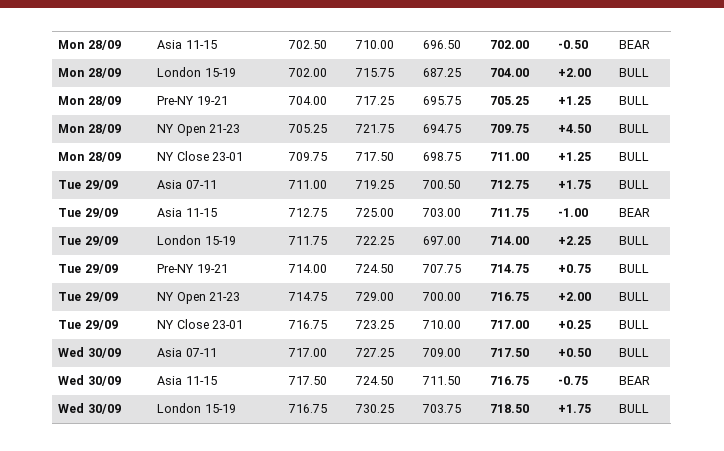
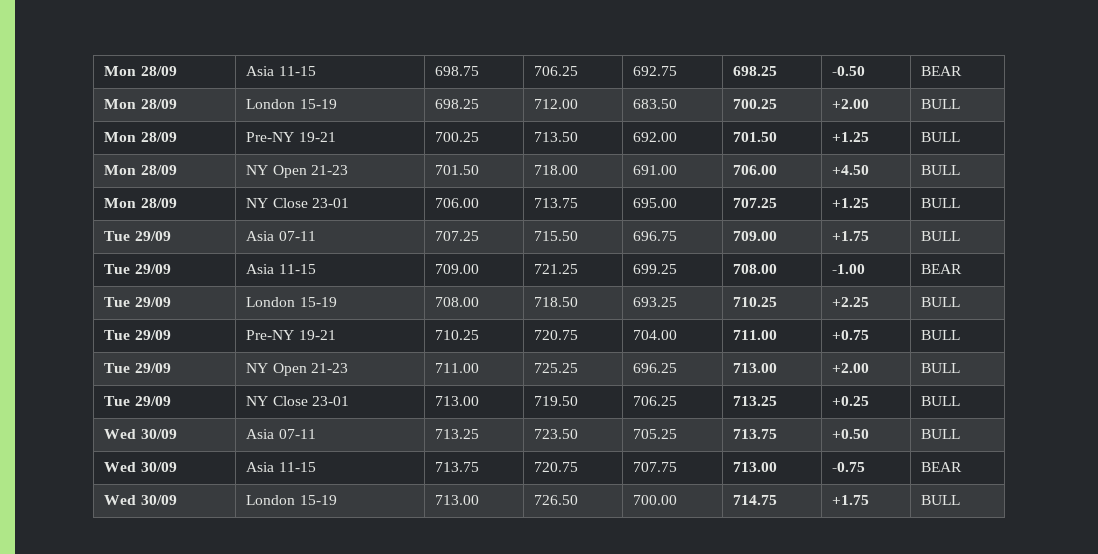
- Mon 28/09 | Asia 11-15 | 702.50 | 710.00 | 696.50 | 702.00 | -0.50 | BEAR
+ Mon 28/09 | Asia 11-15 | 698.75 | 706.25 | 692.75 | 698.25 | -0.50 | BEAR
- Mon 28/09 | London 15-19 | 702.00 | 715.75 | 687.25 | 704.00 | +2.00 | BULL
+ Mon 28/09 | London 15-19 | 698.25 | 712.00 | 683.50 | 700.25 | +2.00 | BULL
- Mon 28/09 | Pre-NY 19-21 | 704.00 | 717.25 | 695.75 | 705.25 | +1.25 | BULL
+ Mon 28/09 | Pre-NY 19-21 | 700.25 | 713.50 | 692.00 | 701.50 | +1.25 | BULL
- Mon 28/09 | NY Open 21-23 | 705.25 | 721.75 | 694.75 | 709.75 | +4.50 | BULL
+ Mon 28/09 | NY Open 21-23 | 701.50 | 718.00 | 691.00 | 706.00 | +4.50 | BULL
- Mon 28/09 | NY Close 23-01 | 709.75 | 717.50 | 698.75 | 711.00 | +1.25 | BULL
+ Mon 28/09 | NY Close 23-01 | 706.00 | 713.75 | 695.00 | 707.25 | +1.25 | BULL
- Tue 29/09 | Asia 07-11 | 711.00 | 719.25 | 700.50 | 712.75 | +1.75 | BULL
+ Tue 29/09 | Asia 07-11 | 707.25 | 715.50 | 696.75 | 709.00 | +1.75 | BULL
- Tue 29/09 | Asia 11-15 | 712.75 | 725.00 | 703.00 | 711.75 | -1.00 | BEAR
+ Tue 29/09 | Asia 11-15 | 709.00 | 721.25 | 699.25 | 708.00 | -1.00 | BEAR
- Tue 29/09 | London 15-19 | 711.75 | 722.25 | 697.00 | 714.00 | +2.25 | BULL
+ Tue 29/09 | London 15-19 | 708.00 | 718.50 | 693.25 | 710.25 | +2.25 | BULL
- Tue 29/09 | Pre-NY 19-21 | 714.00 | 724.50 | 707.75 | 714.75 | +0.75 | BULL
+ Tue 29/09 | Pre-NY 19-21 | 710.25 | 720.75 | 704.00 | 711.00 | +0.75 | BULL
- Tue 29/09 | NY Open 21-23 | 714.75 | 729.00 | 700.00 | 716.75 | +2.00 | BULL
+ Tue 29/09 | NY Open 21-23 | 711.00 | 725.25 | 696.25 | 713.00 | +2.00 | BULL
- Tue 29/09 | NY Close 23-01 | 716.75 | 723.25 | 710.00 | 717.00 | +0.25 | BULL
+ Tue 29/09 | NY Close 23-01 | 713.00 | 719.50 | 706.25 | 713.25 | +0.25 | BULL
- Wed 30/09 | Asia 07-11 | 717.00 | 727.25 | 709.00 | 717.50 | +0.50 | BULL
+ Wed 30/09 | Asia 07-11 | 713.25 | 723.50 | 705.25 | 713.75 | +0.50 | BULL
- Wed 30/09 | Asia 11-15 | 717.50 | 724.50 | 711.50 | 716.75 | -0.75 | BEAR
+ Wed 30/09 | Asia 11-15 | 713.75 | 720.75 | 707.75 | 713.00 | -0.75 | BEAR
- Wed 30/09 | London 15-19 | 716.75 | 730.25 | 703.75 | 718.50 | +1.75 | BULL
+ Wed 30/09 | London 15-19 | 713.00 | 726.50 | 700.00 | 714.75 | +1.75 | BULL

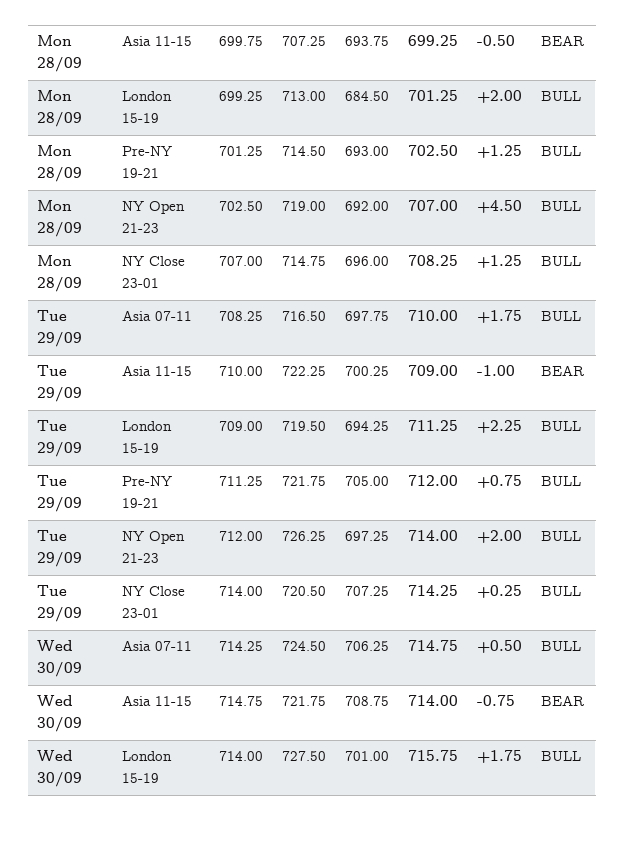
- Mon 28/09 | Asia 11-15 | 698.75 | 706.25 | 692.75 | 698.25 | -0.50 | BEAR
+ Mon 28/09 | Asia 11-15 | 699.75 | 707.25 | 693.75 | 699.25 | -0.50 | BEAR
- Mon 28/09 | London 15-19 | 698.25 | 712.00 | 683.50 | 700.25 | +2.00 | BULL
+ Mon 28/09 | London 15-19 | 699.25 | 713.00 | 684.50 | 701.25 | +2.00 | BULL
- Mon 28/09 | Pre-NY 19-21 | 700.25 | 713.50 | 692.00 | 701.50 | +1.25 | BULL
+ Mon 28/09 | Pre-NY 19-21 | 701.25 | 714.50 | 693.00 | 702.50 | +1.25 | BULL
- Mon 28/09 | NY Open 21-23 | 701.50 | 718.00 | 691.00 | 706.00 | +4.50 | BULL
+ Mon 28/09 | NY Open 21-23 | 702.50 | 719.00 | 692.00 | 707.00 | +4.50 | BULL
- Mon 28/09 | NY Close 23-01 | 706.00 | 713.75 | 695.00 | 707.25 | +1.25 | BULL
+ Mon 28/09 | NY Close 23-01 | 707.00 | 714.75 | 696.00 | 708.25 | +1.25 | BULL
- Tue 29/09 | Asia 07-11 | 707.25 | 715.50 | 696.75 | 709.00 | +1.75 | BULL
+ Tue 29/09 | Asia 07-11 | 708.25 | 716.50 | 697.75 | 710.00 | +1.75 | BULL
- Tue 29/09 | Asia 11-15 | 709.00 | 721.25 | 699.25 | 708.00 | -1.00 | BEAR
+ Tue 29/09 | Asia 11-15 | 710.00 | 722.25 | 700.25 | 709.00 | -1.00 | BEAR
- Tue 29/09 | London 15-19 | 708.00 | 718.50 | 693.25 | 710.25 | +2.25 | BULL
+ Tue 29/09 | London 15-19 | 709.00 | 719.50 | 694.25 | 711.25 | +2.25 | BULL
- Tue 29/09 | Pre-NY 19-21 | 710.25 | 720.75 | 704.00 | 711.00 | +0.75 | BULL
+ Tue 29/09 | Pre-NY 19-21 | 711.25 | 721.75 | 705.00 | 712.00 | +0.75 | BULL
- Tue 29/09 | NY Open 21-23 | 711.00 | 725.25 | 696.25 | 713.00 | +2.00 | BULL
+ Tue 29/09 | NY Open 21-23 | 712.00 | 726.25 | 697.25 | 714.00 | +2.00 | BULL
- Tue 29/09 | NY Close 23-01 | 713.00 | 719.50 | 706.25 | 713.25 | +0.25 | BULL
+ Tue 29/09 | NY Close 23-01 | 714.00 | 720.50 | 707.25 | 714.25 | +0.25 | BULL
- Wed 30/09 | Asia 07-11 | 713.25 | 723.50 | 705.25 | 713.75 | +0.50 | BULL
+ Wed 30/09 | Asia 07-11 | 714.25 | 724.50 | 706.25 | 714.75 | +0.50 | BULL
- Wed 30/09 | Asia 11-15 | 713.75 | 720.75 | 707.75 | 713.00 | -0.75 | BEAR
+ Wed 30/09 | Asia 11-15 | 714.75 | 721.75 | 708.75 | 714.00 | -0.75 | BEAR
- Wed 30/09 | London 15-19 | 713.00 | 726.50 | 700.00 | 714.75 | +1.75 | BULL
+ Wed 30/09 | London 15-19 | 714.00 | 727.50 | 701.00 | 715.75 | +1.75 | BULL

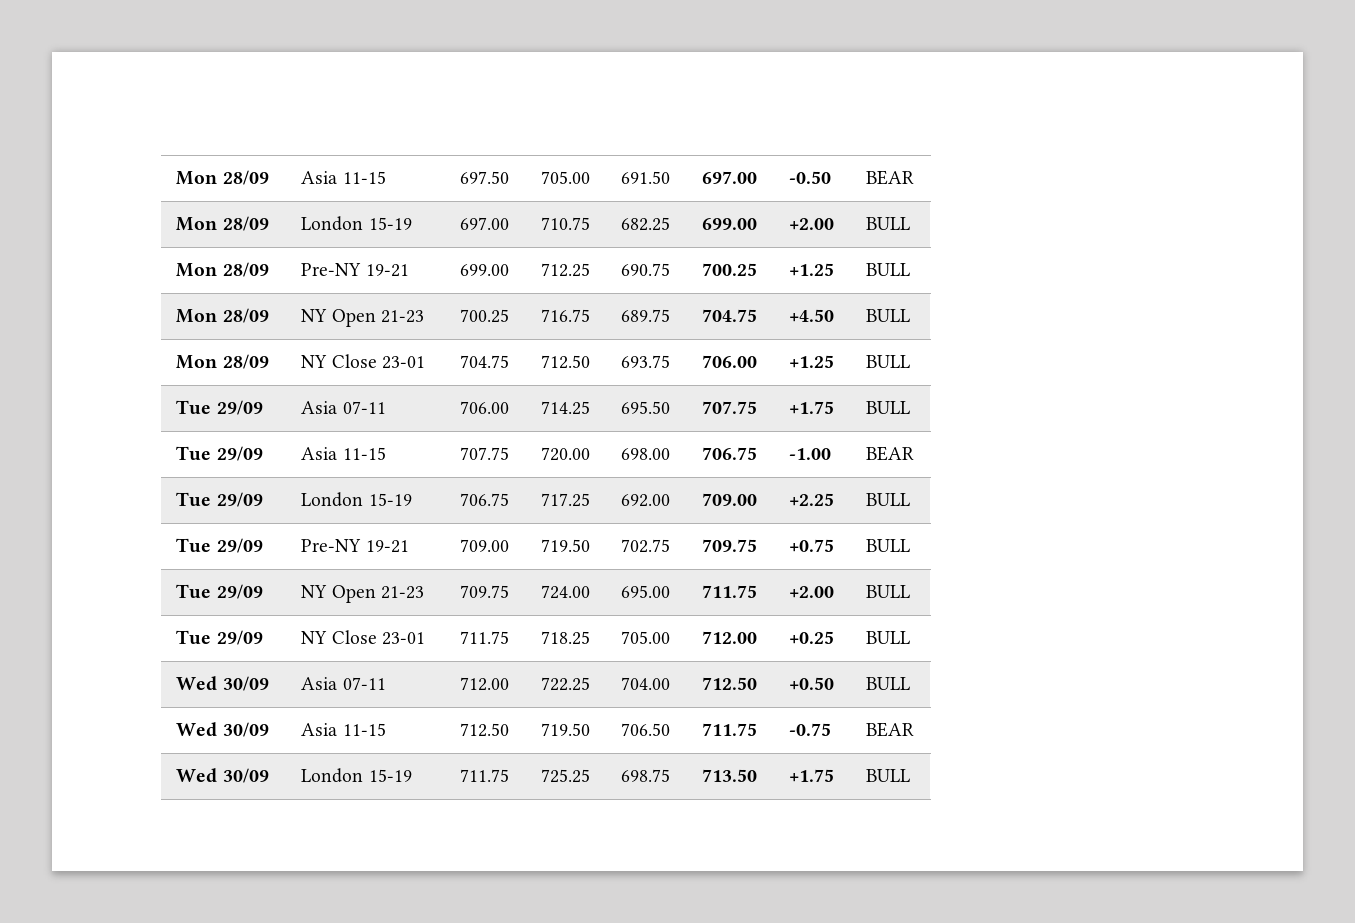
- Mon 28/09 | Asia 11-15 | 699.75 | 707.25 | 693.75 | 699.25 | -0.50 | BEAR
+ Mon 28/09 | Asia 11-15 | 697.50 | 705.00 | 691.50 | 697.00 | -0.50 | BEAR
- Mon 28/09 | London 15-19 | 699.25 | 713.00 | 684.50 | 701.25 | +2.00 | BULL
+ Mon 28/09 | London 15-19 | 697.00 | 710.75 | 682.25 | 699.00 | +2.00 | BULL
- Mon 28/09 | Pre-NY 19-21 | 701.25 | 714.50 | 693.00 | 702.50 | +1.25 | BULL
+ Mon 28/09 | Pre-NY 19-21 | 699.00 | 712.25 | 690.75 | 700.25 | +1.25 | BULL
- Mon 28/09 | NY Open 21-23 | 702.50 | 719.00 | 692.00 | 707.00 | +4.50 | BULL
+ Mon 28/09 | NY Open 21-23 | 700.25 | 716.75 | 689.75 | 704.75 | +4.50 | BULL
- Mon 28/09 | NY Close 23-01 | 707.00 | 714.75 | 696.00 | 708.25 | +1.25 | BULL
+ Mon 28/09 | NY Close 23-01 | 704.75 | 712.50 | 693.75 | 706.00 | +1.25 | BULL
- Tue 29/09 | Asia 07-11 | 708.25 | 716.50 | 697.75 | 710.00 | +1.75 | BULL
+ Tue 29/09 | Asia 07-11 | 706.00 | 714.25 | 695.50 | 707.75 | +1.75 | BULL
- Tue 29/09 | Asia 11-15 | 710.00 | 722.25 | 700.25 | 709.00 | -1.00 | BEAR
+ Tue 29/09 | Asia 11-15 | 707.75 | 720.00 | 698.00 | 706.75 | -1.00 | BEAR
- Tue 29/09 | London 15-19 | 709.00 | 719.50 | 694.25 | 711.25 | +2.25 | BULL
+ Tue 29/09 | London 15-19 | 706.75 | 717.25 | 692.00 | 709.00 | +2.25 | BULL
- Tue 29/09 | Pre-NY 19-21 | 711.25 | 721.75 | 705.00 | 712.00 | +0.75 | BULL
+ Tue 29/09 | Pre-NY 19-21 | 709.00 | 719.50 | 702.75 | 709.75 | +0.75 | BULL
- Tue 29/09 | NY Open 21-23 | 712.00 | 726.25 | 697.25 | 714.00 | +2.00 | BULL
+ Tue 29/09 | NY Open 21-23 | 709.75 | 724.00 | 695.00 | 711.75 | +2.00 | BULL
- Tue 29/09 | NY Close 23-01 | 714.00 | 720.50 | 707.25 | 714.25 | +0.25 | BULL
+ Tue 29/09 | NY Close 23-01 | 711.75 | 718.25 | 705.00 | 712.00 | +0.25 | BULL
- Wed 30/09 | Asia 07-11 | 714.25 | 724.50 | 706.25 | 714.75 | +0.50 | BULL
+ Wed 30/09 | Asia 07-11 | 712.00 | 722.25 | 704.00 | 712.50 | +0.50 | BULL
- Wed 30/09 | Asia 11-15 | 714.75 | 721.75 | 708.75 | 714.00 | -0.75 | BEAR
+ Wed 30/09 | Asia 11-15 | 712.50 | 719.50 | 706.50 | 711.75 | -0.75 | BEAR
- Wed 30/09 | London 15-19 | 714.00 | 727.50 | 701.00 | 715.75 | +1.75 | BULL
+ Wed 30/09 | London 15-19 | 711.75 | 725.25 | 698.75 | 713.50 | +1.75 | BULL

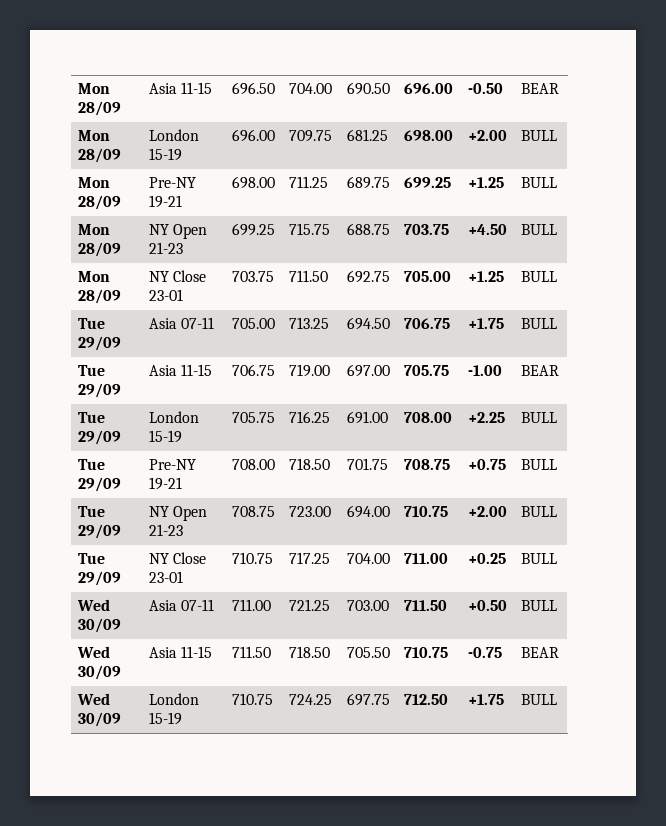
- Mon 28/09 | Asia 11-15 | 697.50 | 705.00 | 691.50 | 697.00 | -0.50 | BEAR
+ Mon 28/09 | Asia 11-15 | 696.50 | 704.00 | 690.50 | 696.00 | -0.50 | BEAR
- Mon 28/09 | London 15-19 | 697.00 | 710.75 | 682.25 | 699.00 | +2.00 | BULL
+ Mon 28/09 | London 15-19 | 696.00 | 709.75 | 681.25 | 698.00 | +2.00 | BULL
- Mon 28/09 | Pre-NY 19-21 | 699.00 | 712.25 | 690.75 | 700.25 | +1.25 | BULL
+ Mon 28/09 | Pre-NY 19-21 | 698.00 | 711.25 | 689.75 | 699.25 | +1.25 | BULL
- Mon 28/09 | NY Open 21-23 | 700.25 | 716.75 | 689.75 | 704.75 | +4.50 | BULL
+ Mon 28/09 | NY Open 21-23 | 699.25 | 715.75 | 688.75 | 703.75 | +4.50 | BULL
- Mon 28/09 | NY Close 23-01 | 704.75 | 712.50 | 693.75 | 706.00 | +1.25 | BULL
+ Mon 28/09 | NY Close 23-01 | 703.75 | 711.50 | 692.75 | 705.00 | +1.25 | BULL
- Tue 29/09 | Asia 07-11 | 706.00 | 714.25 | 695.50 | 707.75 | +1.75 | BULL
+ Tue 29/09 | Asia 07-11 | 705.00 | 713.25 | 694.50 | 706.75 | +1.75 | BULL
- Tue 29/09 | Asia 11-15 | 707.75 | 720.00 | 698.00 | 706.75 | -1.00 | BEAR
+ Tue 29/09 | Asia 11-15 | 706.75 | 719.00 | 697.00 | 705.75 | -1.00 | BEAR
- Tue 29/09 | London 15-19 | 706.75 | 717.25 | 692.00 | 709.00 | +2.25 | BULL
+ Tue 29/09 | London 15-19 | 705.75 | 716.25 | 691.00 | 708.00 | +2.25 | BULL
- Tue 29/09 | Pre-NY 19-21 | 709.00 | 719.50 | 702.75 | 709.75 | +0.75 | BULL
+ Tue 29/09 | Pre-NY 19-21 | 708.00 | 718.50 | 701.75 | 708.75 | +0.75 | BULL
- Tue 29/09 | NY Open 21-23 | 709.75 | 724.00 | 695.00 | 711.75 | +2.00 | BULL
+ Tue 29/09 | NY Open 21-23 | 708.75 | 723.00 | 694.00 | 710.75 | +2.00 | BULL
- Tue 29/09 | NY Close 23-01 | 711.75 | 718.25 | 705.00 | 712.00 | +0.25 | BULL
+ Tue 29/09 | NY Close 23-01 | 710.75 | 717.25 | 704.00 | 711.00 | +0.25 | BULL
- Wed 30/09 | Asia 07-11 | 712.00 | 722.25 | 704.00 | 712.50 | +0.50 | BULL
+ Wed 30/09 | Asia 07-11 | 711.00 | 721.25 | 703.00 | 711.50 | +0.50 | BULL
- Wed 30/09 | Asia 11-15 | 712.50 | 719.50 | 706.50 | 711.75 | -0.75 | BEAR
+ Wed 30/09 | Asia 11-15 | 711.50 | 718.50 | 705.50 | 710.75 | -0.75 | BEAR
- Wed 30/09 | London 15-19 | 711.75 | 725.25 | 698.75 | 713.50 | +1.75 | BULL
+ Wed 30/09 | London 15-19 | 710.75 | 724.25 | 697.75 | 712.50 | +1.75 | BULL

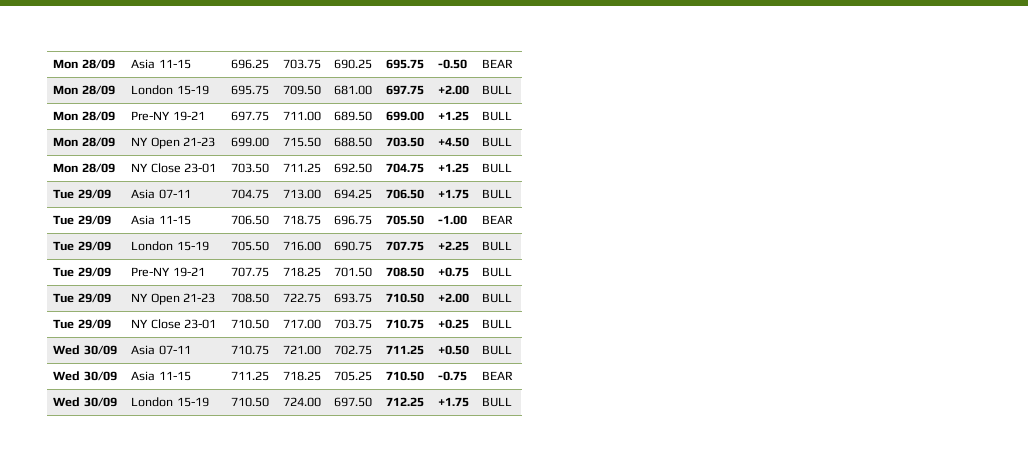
- Mon 28/09 | Asia 11-15 | 696.50 | 704.00 | 690.50 | 696.00 | -0.50 | BEAR
+ Mon 28/09 | Asia 11-15 | 696.25 | 703.75 | 690.25 | 695.75 | -0.50 | BEAR
- Mon 28/09 | London 15-19 | 696.00 | 709.75 | 681.25 | 698.00 | +2.00 | BULL
+ Mon 28/09 | London 15-19 | 695.75 | 709.50 | 681.00 | 697.75 | +2.00 | BULL
- Mon 28/09 | Pre-NY 19-21 | 698.00 | 711.25 | 689.75 | 699.25 | +1.25 | BULL
+ Mon 28/09 | Pre-NY 19-21 | 697.75 | 711.00 | 689.50 | 699.00 | +1.25 | BULL
- Mon 28/09 | NY Open 21-23 | 699.25 | 715.75 | 688.75 | 703.75 | +4.50 | BULL
+ Mon 28/09 | NY Open 21-23 | 699.00 | 715.50 | 688.50 | 703.50 | +4.50 | BULL
- Mon 28/09 | NY Close 23-01 | 703.75 | 711.50 | 692.75 | 705.00 | +1.25 | BULL
+ Mon 28/09 | NY Close 23-01 | 703.50 | 711.25 | 692.50 | 704.75 | +1.25 | BULL
- Tue 29/09 | Asia 07-11 | 705.00 | 713.25 | 694.50 | 706.75 | +1.75 | BULL
+ Tue 29/09 | Asia 07-11 | 704.75 | 713.00 | 694.25 | 706.50 | +1.75 | BULL
- Tue 29/09 | Asia 11-15 | 706.75 | 719.00 | 697.00 | 705.75 | -1.00 | BEAR
+ Tue 29/09 | Asia 11-15 | 706.50 | 718.75 | 696.75 | 705.50 | -1.00 | BEAR
- Tue 29/09 | London 15-19 | 705.75 | 716.25 | 691.00 | 708.00 | +2.25 | BULL
+ Tue 29/09 | London 15-19 | 705.50 | 716.00 | 690.75 | 707.75 | +2.25 | BULL
- Tue 29/09 | Pre-NY 19-21 | 708.00 | 718.50 | 701.75 | 708.75 | +0.75 | BULL
+ Tue 29/09 | Pre-NY 19-21 | 707.75 | 718.25 | 701.50 | 708.50 | +0.75 | BULL
- Tue 29/09 | NY Open 21-23 | 708.75 | 723.00 | 694.00 | 710.75 | +2.00 | BULL
+ Tue 29/09 | NY Open 21-23 | 708.50 | 722.75 | 693.75 | 710.50 | +2.00 | BULL
- Tue 29/09 | NY Close 23-01 | 710.75 | 717.25 | 704.00 | 711.00 | +0.25 | BULL
+ Tue 29/09 | NY Close 23-01 | 710.50 | 717.00 | 703.75 | 710.75 | +0.25 | BULL
- Wed 30/09 | Asia 07-11 | 711.00 | 721.25 | 703.00 | 711.50 | +0.50 | BULL
+ Wed 30/09 | Asia 07-11 | 710.75 | 721.00 | 702.75 | 711.25 | +0.50 | BULL
- Wed 30/09 | Asia 11-15 | 711.50 | 718.50 | 705.50 | 710.75 | -0.75 | BEAR
+ Wed 30/09 | Asia 11-15 | 711.25 | 718.25 | 705.25 | 710.50 | -0.75 | BEAR
- Wed 30/09 | London 15-19 | 710.75 | 724.25 | 697.75 | 712.50 | +1.75 | BULL
+ Wed 30/09 | London 15-19 | 710.50 | 724.00 | 697.50 | 712.25 | +1.75 | BULL

